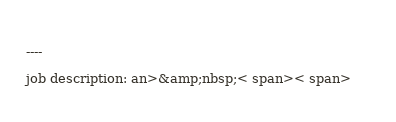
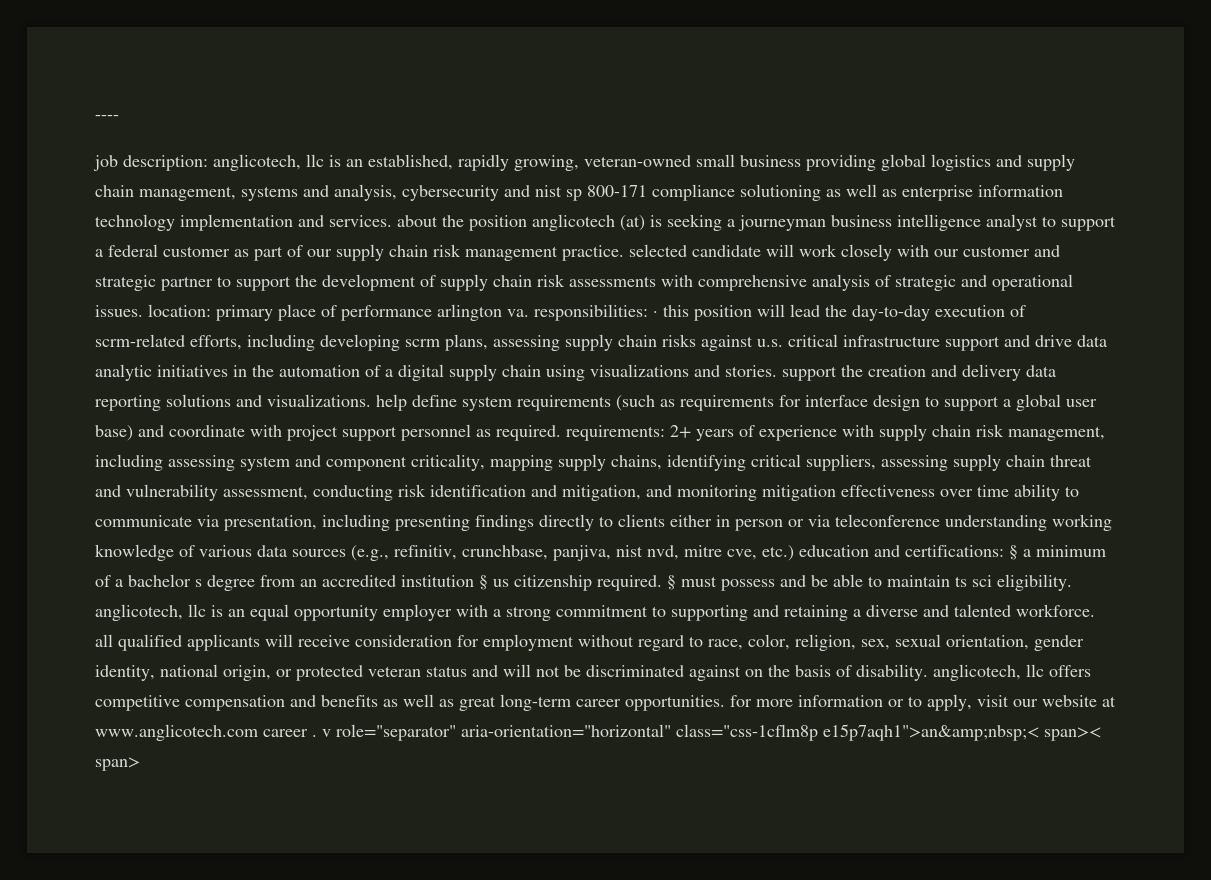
- job description: an>&amp;nbsp;< span>< span>
+ job description: anglicotech, llc is an established, rapidly growing, veteran-owned small business providing global logistics and supply chain management, systems and analysis, cybersecurity and nist sp 800-171 compliance solutioning as well as enterprise information technology implementation and services. about the position anglicotech (at) is seeking a journeyman business intelligence analyst to support a federal customer as part of our supply chain risk management practice. selected candidate will work closely with our customer and strategic partner to support the development of supply chain risk assessments with comprehensive analysis of strategic and operational issues. location: primary place of performance arlington va. responsibilities: · this position will lead the day-to-day execution of scrm-related efforts, including developing scrm plans, assessing supply chain risks against u.s. critical infrastructure support and drive data analytic initiatives in the automation of a digital supply chain using visualizations and stories. support the creation and delivery data reporting solutions and visualizations. help define system requirements (such as requirements for interface design to support a global user base) and coordinate with project support personnel as required. requirements: 2+ years of experience with supply chain risk management, including assessing system and component criticality, mapping supply chains, identifying critical suppliers, assessing supply chain threat and vulnerability assessment, conducting risk identification and mitigation, and monitoring mitigation effectiveness over time ability to communicate via presentation, including presenting findings directly to clients either in person or via teleconference understanding working knowledge of various data sources (e.g., refinitiv, crunchbase, panjiva, nist nvd, mitre cve, etc.) education and certifications: § a minimum of a bachelor s degree from an accredited institution § us citizenship required. § must possess and be able to maintain ts sci eligibility. anglicotech, llc is an equal opportunity employer with a strong commitment to supporting and retaining a diverse and talented workforce. all qualified applicants will receive consideration for employment without regard to race, color, religion, sex, sexual orientation, gender identity, national origin, or protected veteran status and will not be discriminated against on the basis of disability. anglicotech, llc offers competitive compensation and benefits as well as great long-term career opportunities. for more information or to apply, visit our website at www.anglicotech.com career . v role="separator" aria-orientation="horizontal" class="css-1cflm8p e15p7aqh1">an&amp;nbsp;< span>< span>

